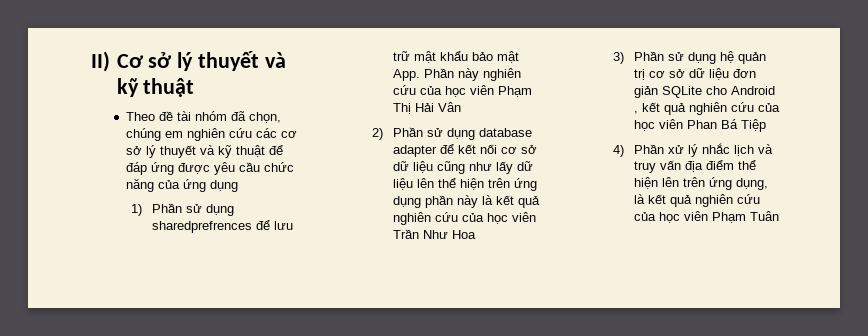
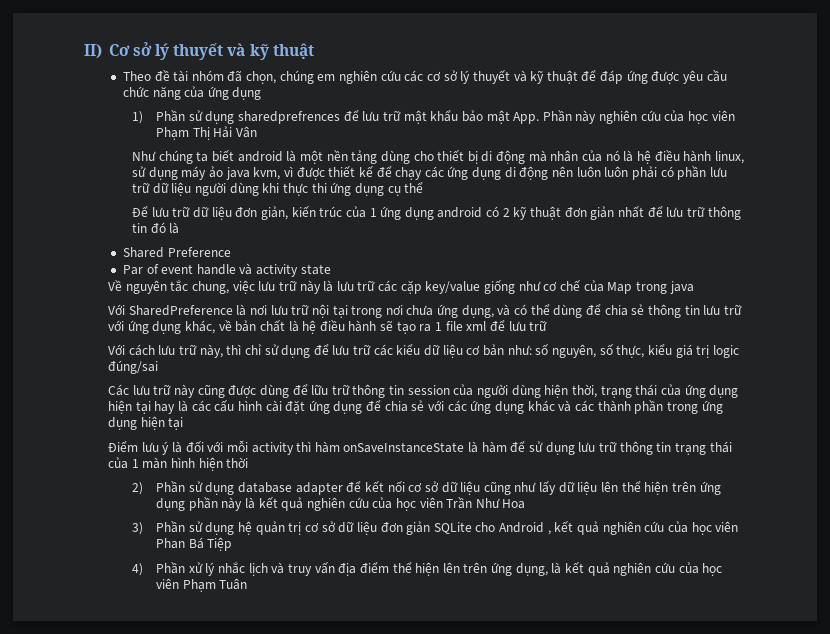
+ Như chúng ta biết android là một nền tảng dùng cho thiết bị di động mà nhân của nó là hệ điều hành linux, sử dụng máy ảo java kvm, vì được thiết kế để chạy các ứng dụng di động nên luôn luôn phải có phần lưu trữ dữ liệu người dùng khi thực thi ứng dụng cụ thể
+ Để lưu trữ dữ liệu đơn giản, kiến trúc của 1 ứng dụng android có 2 kỹ thuật đơn giản nhất để lưu trữ thông tin đó là
+ Shared Preference
+ Par of event handle và activity state
+ Về nguyên tắc chung, việc lưu trữ này là lưu trữ các cặp key/value giống như cơ chế của Map trong java
+ Với SharedPreference là nơi lưu trữ nội tại trong nơi chưa ứng dụng, và có thể dùng để chia sẻ thông tin lưu trữ với ứng dụng khác, về bản chất là hệ điều hành sẽ tạo ra 1 file xml để lưu trữ
+ Với cách lưu trữ này, thì chỉ sử dụng để lưu trữ các kiểu dữ liệu cơ bản như: số nguyên, số thực, kiểu giá trị logic đúng/sai
+ Các lưu trữ này cũng được dùng để lữu trữ thông tin session của người dùng hiện thời, trạng thái của ứng dụng hiện tại hay là các cấu hình cài đặt ứng dụng để chia sẻ với các ứng dụng khác và các thành phần trong ứng dụng hiện tại
+ Điểm lưu ý là đối với mỗi activity thì hàm onSaveInstanceState là hàm để sử dụng lưu trữ thông tin trạng thái của 1 màn hình hiện thời

